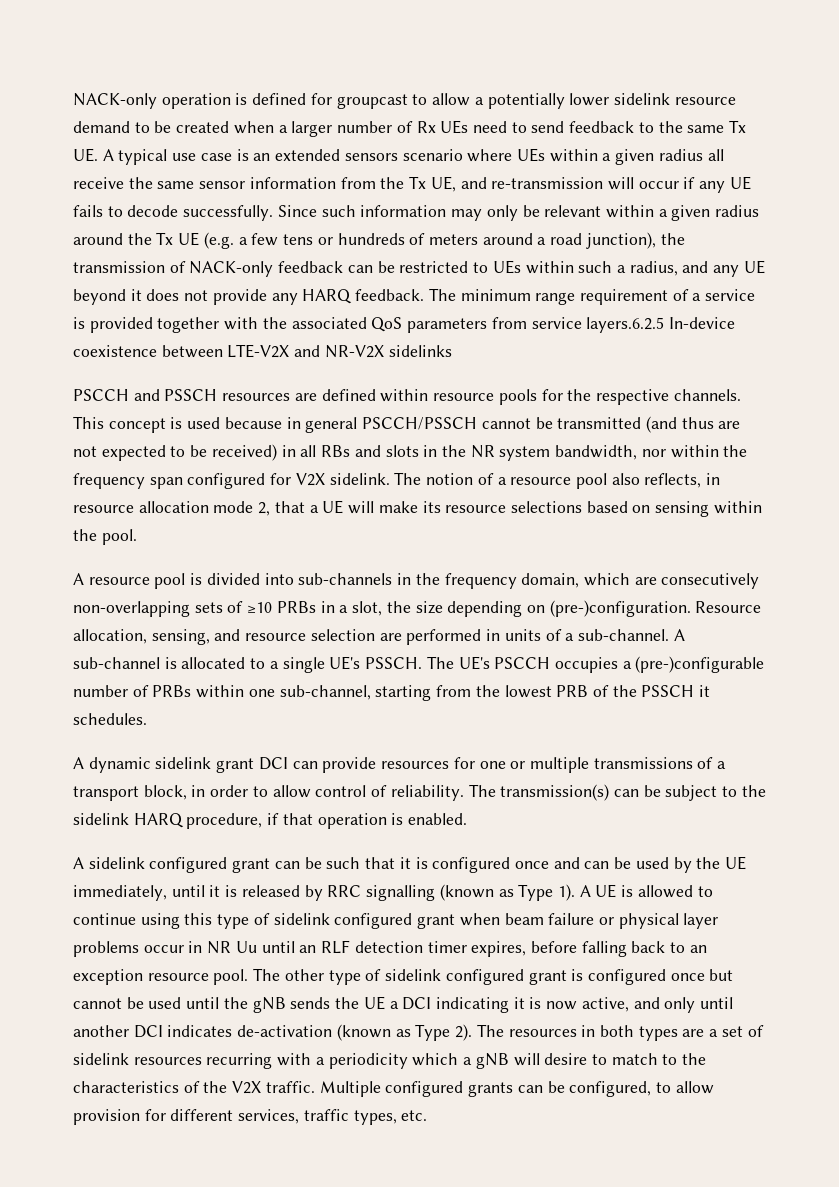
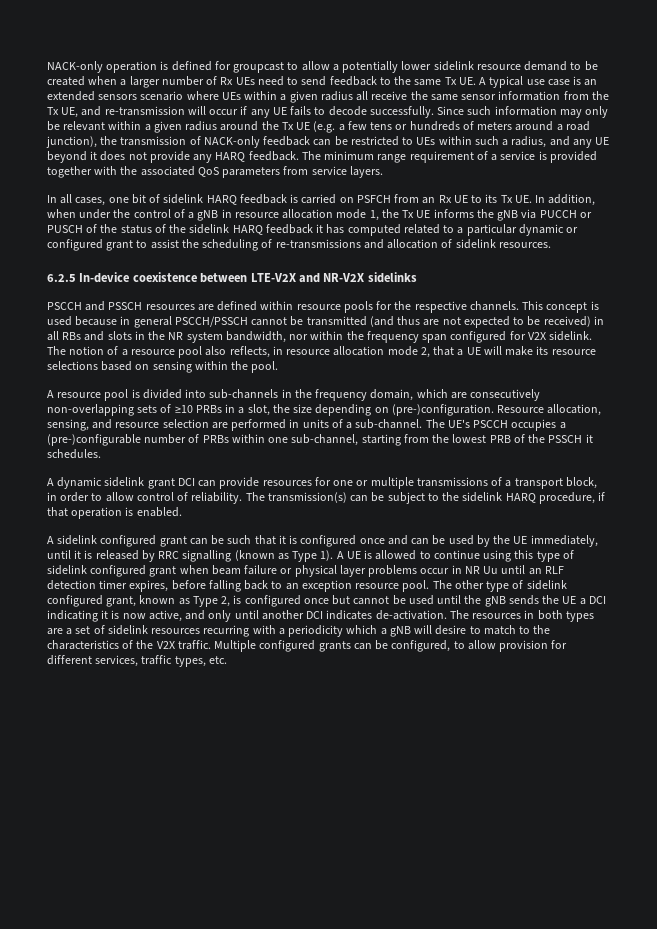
- The minimum range requirement of a service is provided together with the associated QoS parameters from service layers.6.2.5 In-device coexistence between LTE-V2X and NR-V2X sidelinks
+ The minimum range requirement of a service is provided together with the associated QoS parameters from service layers.
+ In all cases, one bit of sidelink HARQ feedback is carried on PSFCH from an Rx UE to its Tx UE. In addition, when under the control of a gNB in resource allocation mode 1, the Tx UE informs the gNB via PUCCH or PUSCH of the status of the sidelink HARQ feedback it has computed related to a particular dynamic or configured grant to assist the scheduling of re-transmissions and allocation of sidelink resources.
+ 6.2.5 In-device coexistence between LTE-V2X and NR-V2X sidelinks
- A sub-channel is allocated to a single UE's PSSCH.
- The other type of sidelink configured grant is configured once but cannot be used until the gNB sends the UE a DCI indicating it is now active, and only until another DCI indicates de-activation (known as Type 2).
+ The other type of sidelink configured grant, known as Type 2, is configured once but cannot be used until the gNB sends the UE a DCI indicating it is now active, and only until another DCI indicates de-activation.

